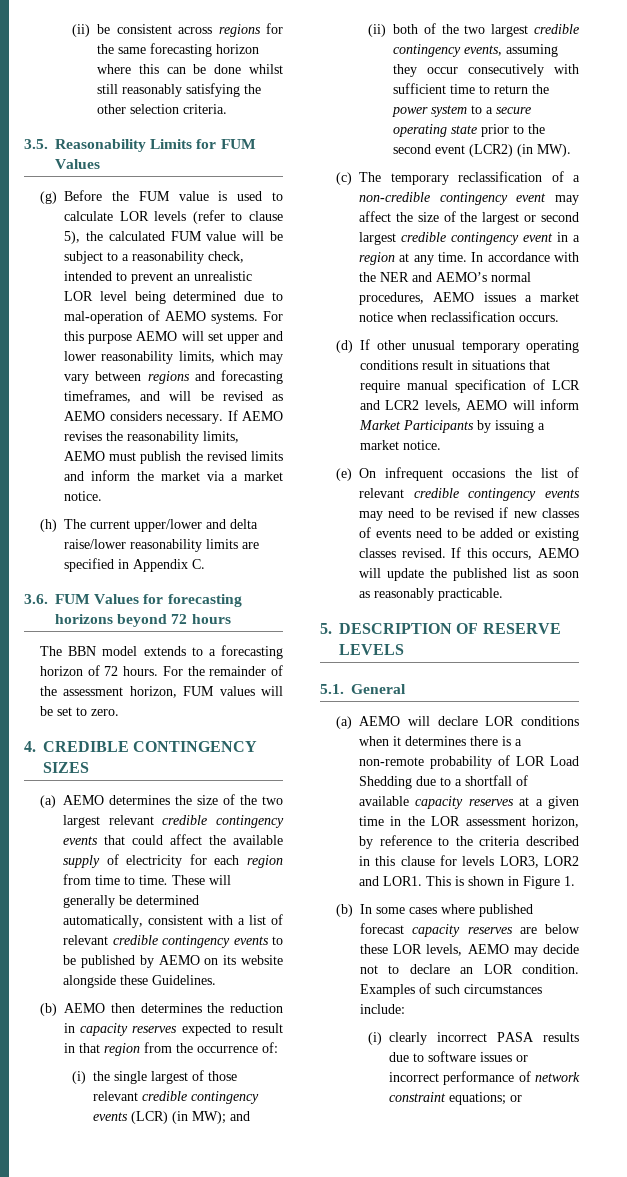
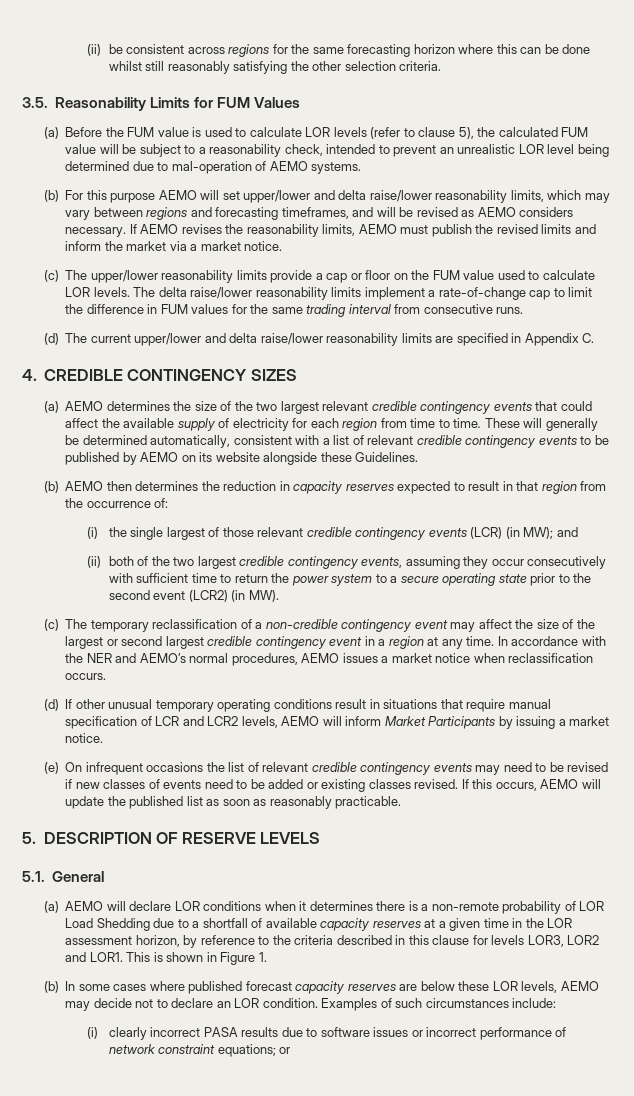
- (g) Before the FUM value is used to calculate LOR levels (refer to clause 5), the calculated FUM value will be subject to a reasonability check, intended to prevent an unrealistic LOR level being determined due to mal-operation of AEMO systems. For this purpose AEMO will set upper and lower reasonability limits, which may vary between regions and forecasting timeframes, and will be revised as AEMO considers necessary.
+ (a) Before the FUM value is used to calculate LOR levels (refer to clause 5), the calculated FUM value will be subject to a reasonability check, intended to prevent an unrealistic LOR level being determined due to mal-operation of AEMO systems.
+ (b) For this purpose AEMO will set upper/lower and delta raise/lower reasonability limits, which may vary between regions and forecasting timeframes, and will be revised as AEMO considers necessary.
- (h) The current upper/lower and delta raise/lower reasonability limits are specified in Appendix C.
+ (c) The upper/lower reasonability limits provide a cap or floor on the FUM value used to calculate LOR levels. The delta raise/lower reasonability limits implement a rate-of-change cap to limit the difference in FUM values for the same trading interval from consecutive runs.
+ (d) The current upper/lower and delta raise/lower reasonability limits are specified in Appendix C.
- 3.6. FUM Values for forecasting horizons beyond 72 hours
- The BBN model extends to a forecasting horizon of 72 hours. For the remainder of the assessment horizon, FUM values will be set to zero.

